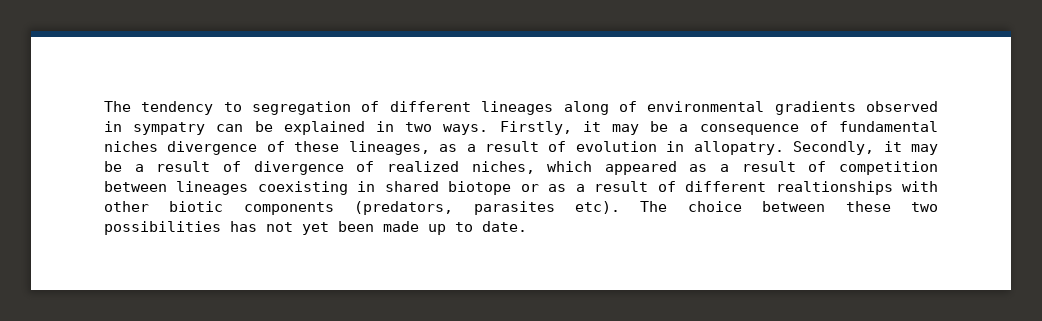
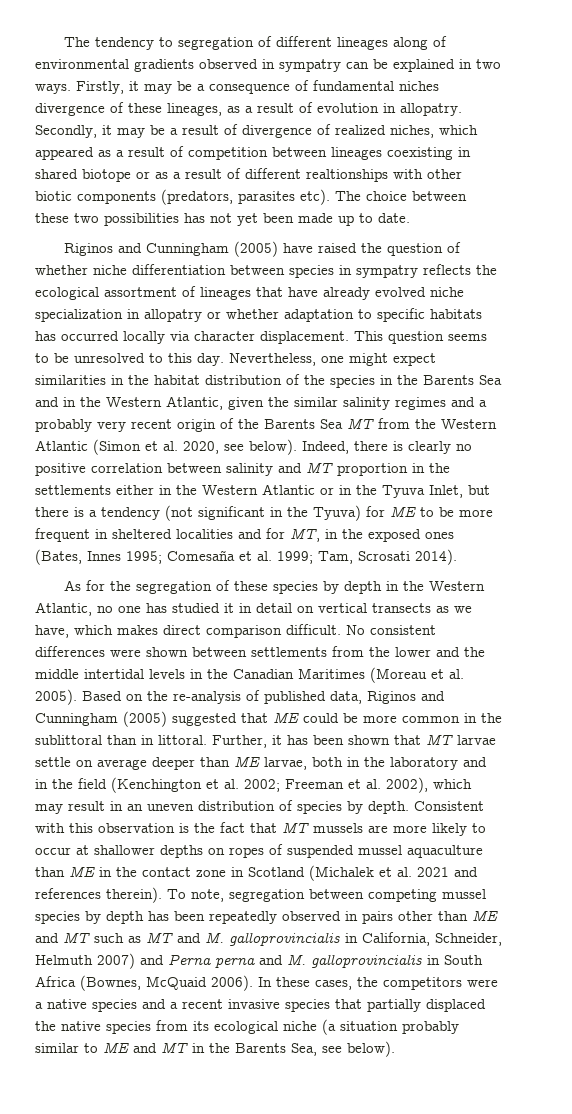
+ Riginos and Cunningham (2005) have raised the question of whether niche differentiation between species in sympatry reflects the ecological assortment of lineages that have already evolved niche specialization in allopatry or whether adaptation to specific habitats has occurred locally via character displacement. This question seems to be unresolved to this day. Nevertheless, one might expect similarities in the habitat distribution of the species in the Barents Sea and in the Western Atlantic, given the similar salinity regimes and a probably very recent origin of the Barents Sea MT from the Western Atlantic (Simon et al. 2020, see below). Indeed, there is clearly no positive correlation between salinity and MT proportion in the settlements either in the Western Atlantic or in the Tyuva Inlet, but there is a tendency (not significant in the Tyuva) for ME to be more frequent in sheltered localities and for MT, in the exposed ones (Bates, Innes 1995; Comesaña et al. 1999; Tam, Scrosati 2014).
+ As for the segregation of these species by depth in the Western Atlantic, no one has studied it in detail on vertical transects as we have, which makes direct comparison difficult. No consistent differences were shown between settlements from the lower and the middle intertidal levels in the Canadian Maritimes (Moreau et al. 2005). Based on the re-analysis of published data, Riginos and Cunningham (2005) suggested that ME could be more common in the sublittoral than in littoral. Further, it has been shown that MT larvae settle on average deeper than ME larvae, both in the laboratory and in the field (Kenchington et al. 2002; Freeman et al. 2002), which may result in an uneven distribution of species by depth. Consistent with this observation is the fact that MT mussels are more likely to occur at shallower depths on ropes of suspended mussel aquaculture than ME in the contact zone in Scotland (Michalek et al. 2021 and references therein). To note, segregation between competing mussel species by depth has been repeatedly observed in pairs other than ME and MT such as MT and M. galloprovincialis in California, Schneider, Helmuth 2007) and Perna perna and M. galloprovincialis in South Africa (Bownes, McQuaid 2006). In these cases, the competitors were a native species and a recent invasive species that partially displaced the native species from its ecological niche (a situation probably similar to ME and MT in the Barents Sea, see below).

